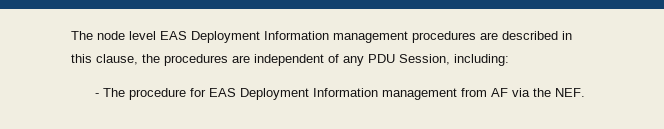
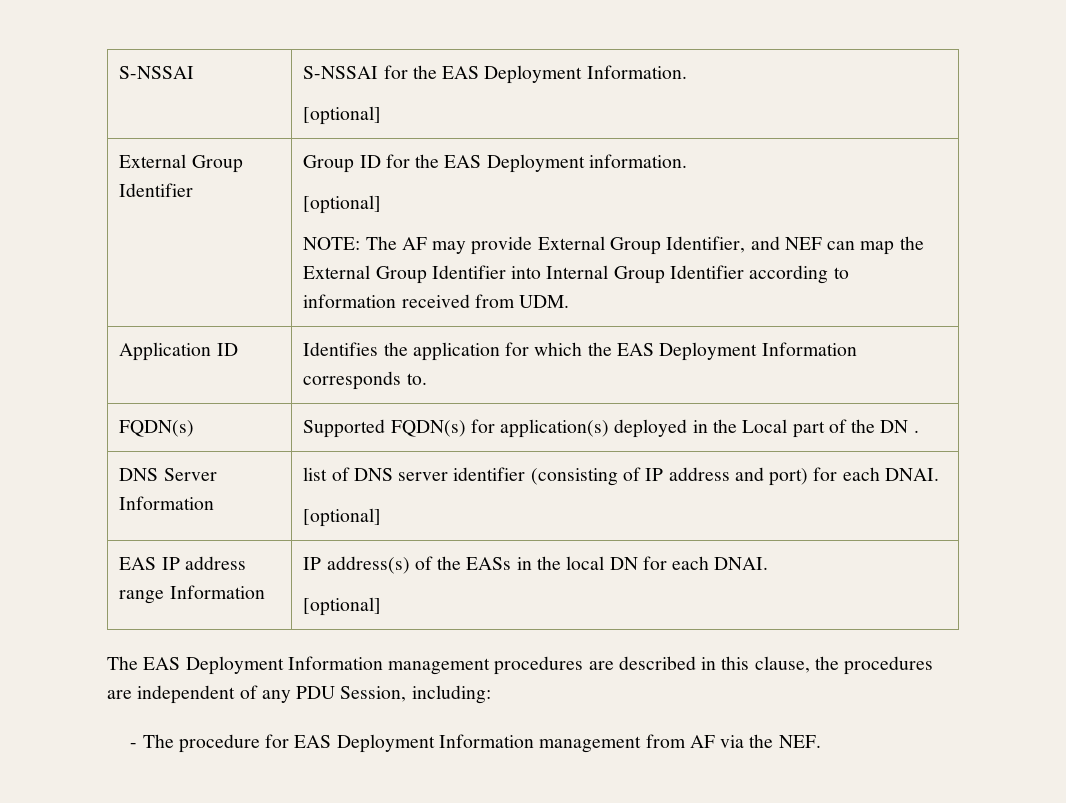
- The node level EAS Deployment Information management procedures are described in this clause, the procedures are independent of any PDU Session, including:
+ S-NSSAI | S-NSSAI for the EAS Deployment Information.
+ [optional]
+ External Group Identifier | Group ID for the EAS Deployment information.
+ [optional]
+ NOTE: The AF may provide External Group Identifier, and NEF can map the External Group Identifier into Internal Group Identifier according to information received from UDM.
+ Application ID | Identifies the application for which the EAS Deployment Information corresponds to.
+ FQDN(s) | Supported FQDN(s) for application(s) deployed in the Local part of the DN .
+ DNS Server Information | list of DNS server identifier (consisting of IP address and port) for each DNAI.
+ [optional]
+ EAS IP address range Information | IP address(s) of the EASs in the local DN for each DNAI.
+ [optional]
+ The EAS Deployment Information management procedures are described in this clause, the procedures are independent of any PDU Session, including:

